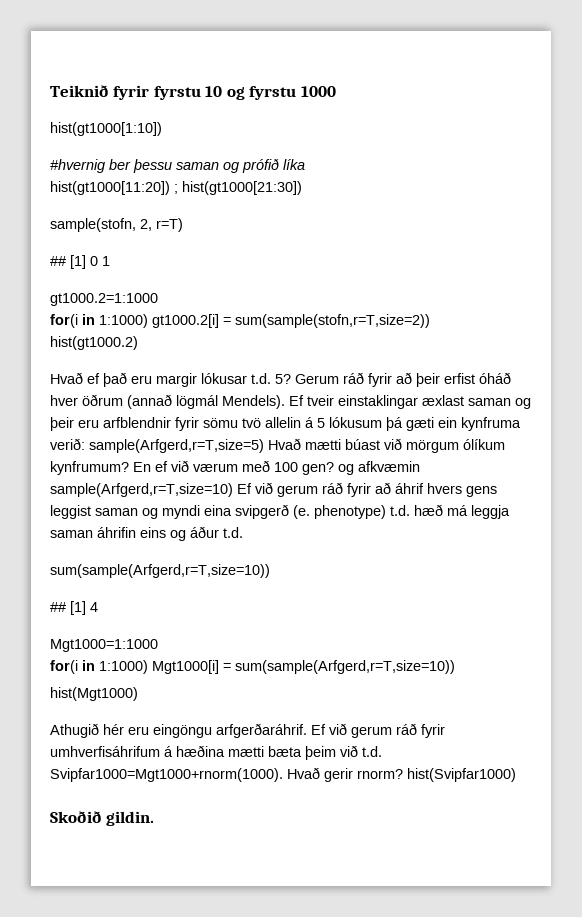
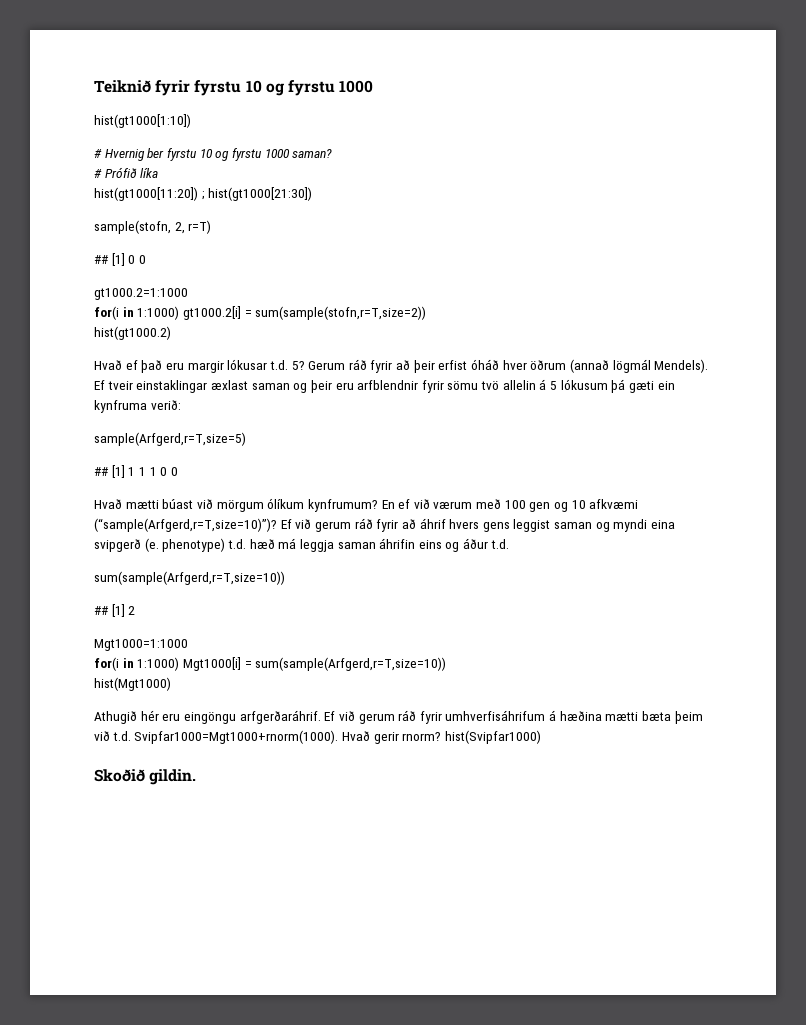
- #hvernig ber þessu saman og prófið líka
+ # Hvernig ber fyrstu 10 og fyrstu 1000 saman?
+ # Prófið líka
- ## [1] 0 1
+ ## [1] 0 0
- Ef tveir einstaklingar æxlast saman og þeir eru arfblendnir fyrir sömu tvö allelin á 5 lókusum þá gæti ein kynfruma verið: sample(Arfgerd,r=T,size=5) Hvað mætti búast við mörgum ólíkum kynfrumum?
+ Ef tveir einstaklingar æxlast saman og þeir eru arfblendnir fyrir sömu tvö allelin á 5 lókusum þá gæti ein kynfruma verið:
+ sample(Arfgerd,r=T,size=5)
+ ## [1] 1 1 1 0 0
+ Hvað mætti búast við mörgum ólíkum kynfrumum?
- En ef við værum með 100 gen? og afkvæmin sample(Arfgerd,r=T,size=10) Ef við gerum ráð fyrir að áhrif hvers gens leggist saman og myndi eina svipgerð (e. phenotype) t.d. hæð má leggja saman áhrifin eins og áður t.d.
+ En ef við værum með 100 gen og 10 afkvæmi (“sample(Arfgerd,r=T,size=10)”)? Ef við gerum ráð fyrir að áhrif hvers gens leggist saman og myndi eina svipgerð (e. phenotype) t.d. hæð má leggja saman áhrifin eins og áður t.d.
- ## [1] 4
+ ## [1] 2

